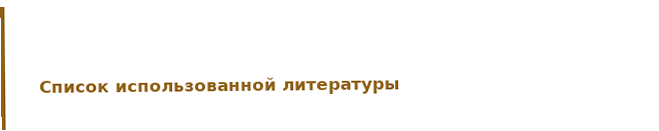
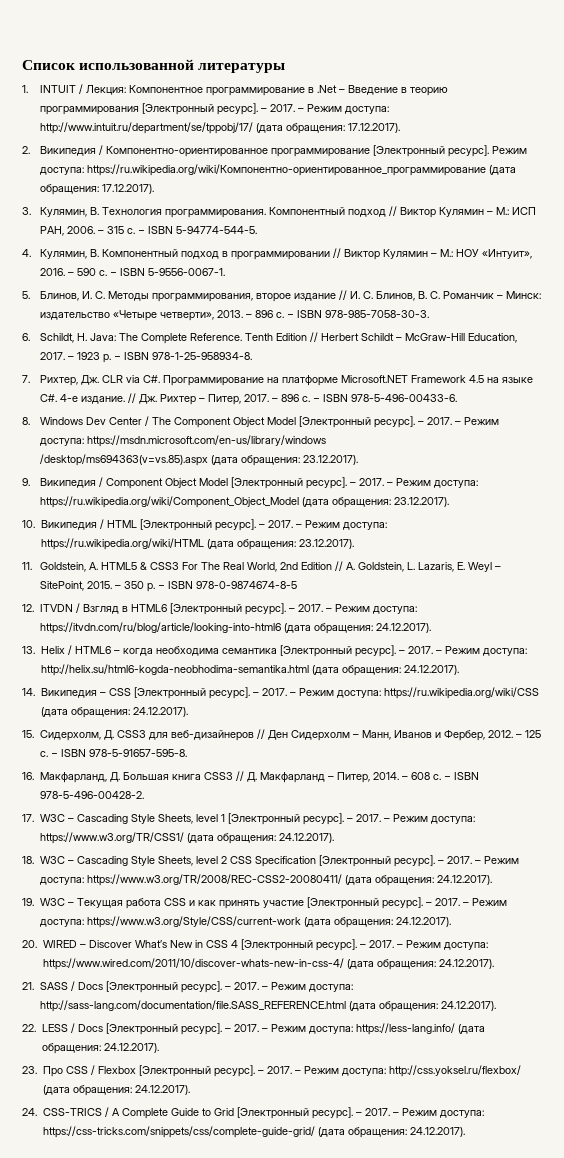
+ 1. INTUIT / Лекция: Компонентное программирование в .Net – Введение в теорию программирования [Электронный ресурс]. – 2017. – Режим доступа: http://www.intuit.ru/department/se/tppobj/17/ (дата обращения: 17.12.2017).
+ 2. Википедия / Компонентно-ориентированное программирование [Электронный ресурс]. Режим доступа: https://ru.wikipedia.org/wiki/Компонентно-ориентированное_программирование (дата обращения: 17.12.2017).
+ 3. Кулямин, В. Технология программирования. Компонентный подход // Виктор Кулямин – М.: ИСП РАН, 2006. – 315 c. − ISBN 5-94774-544-5.
+ 4. Кулямин, В. Компонентный подход в программировании // Виктор Кулямин – М.: НОУ «Интуит», 2016. – 590 c. − ISBN 5-9556-0067-1.
+ 5. Блинов, И. С. Методы программирования, второе издание // И. С. Блинов, В. С. Романчик – Минск: издательство «Четыре четверти», 2013. – 896 c. − ISBN 978-985-7058-30-3.
+ 6. Schildt, H. Java: The Complete Reference. Tenth Edition // Herbert Schildt – McGraw-Hill Education, 2017. – 1923 p. − ISBN 978-1-25-958934-8.
+ 7. Рихтер, Дж. CLR via C#. Программирование на платформе Microsoft.NET Framework 4.5 на языке C#. 4-е издание. // Дж. Рихтер – Питер, 2017. – 896 с. − ISBN 978-5-496-00433-6.
+ 8. Windows Dev Center / The Component Object Model [Электронный ресурс]. – 2017. – Режим доступа: https://msdn.microsoft.com/en-us/library/windows
+ /desktop/ms694363(v=vs.85).aspx (дата обращения: 23.12.2017).
+ 9. Википедия / Component Object Model [Электронный ресурс]. – 2017. – Режим доступа: https://ru.wikipedia.org/wiki/Component_Object_Model (дата обращения: 23.12.2017).
+ 10. Википедия / HTML [Электронный ресурс]. – 2017. – Режим доступа: https://ru.wikipedia.org/wiki/HTML (дата обращения: 23.12.2017).
+ 11. Goldstein, A. HTML5 & CSS3 For The Real World, 2nd Edition // A. Goldstein, L. Lazaris, E. Weyl – SitePoint, 2015. – 350 p. − ISBN 978-0-9874674-8-5
+ 12. ITVDN / Взгляд в HTML6 [Электронный ресурс]. – 2017. – Режим доступа: https://itvdn.com/ru/blog/article/looking-into-html6 (дата обращения: 24.12.2017).
+ 13. Helix / HTML6 – когда необходима семантика [Электронный ресурс]. – 2017. – Режим доступа: http://helix.su/html6-kogda-neobhodima-semantika.html (дата обращения: 24.12.2017).
+ 14. Википедия – CSS [Электронный ресурс]. – 2017. – Режим доступа: https://ru.wikipedia.org/wiki/CSS (дата обращения: 24.12.2017).
+ 15. Сидерхолм, Д. CSS3 для веб-дизайнеров // Ден Сидерхолм – Манн, Иванов и Фербер, 2012. – 125 с. − ISBN 978-5-91657-595-8.
+ 16. Макфарланд, Д. Большая книга CSS3 // Д. Макфарланд – Питер, 2014. – 608 с. − ISBN 978-5-496-00428-2.
+ 17. W3C – Cascading Style Sheets, level 1 [Электронный ресурс]. – 2017. – Режим доступа: https://www.w3.org/TR/CSS1/ (дата обращения: 24.12.2017).
+ 18. W3C – Cascading Style Sheets, level 2 CSS Specification [Электронный ресурс]. – 2017. – Режим доступа: https://www.w3.org/TR/2008/REC-CSS2-20080411/ (дата обращения: 24.12.2017).
+ 19. W3C – Текущая работа CSS и как принять участие [Электронный ресурс]. – 2017. – Режим доступа: https://www.w3.org/Style/CSS/current-work (дата обращения: 24.12.2017).
+ 20. WIRED – Discover What’s New in CSS 4 [Электронный ресурс]. – 2017. – Режим доступа: https://www.wired.com/2011/10/discover-whats-new-in-css-4/ (дата обращения: 24.12.2017).
+ 21. SASS / Docs [Электронный ресурс]. – 2017. – Режим доступа: http://sass-lang.com/documentation/file.SASS_REFERENCE.html (дата обращения: 24.12.2017).
+ 22. LESS / Docs [Электронный ресурс]. – 2017. – Режим доступа: https://less-lang.info/ (дата обращения: 24.12.2017).
+ 23. Про CSS / Flexbox [Электронный ресурс]. – 2017. – Режим доступа: http://css.yoksel.ru/flexbox/ (дата обращения: 24.12.2017).
+ 24. CSS-TRICS / A Complete Guide to Grid [Электронный ресурс]. – 2017. – Режим доступа: https://css-tricks.com/snippets/css/complete-guide-grid/ (дата обращения: 24.12.2017).

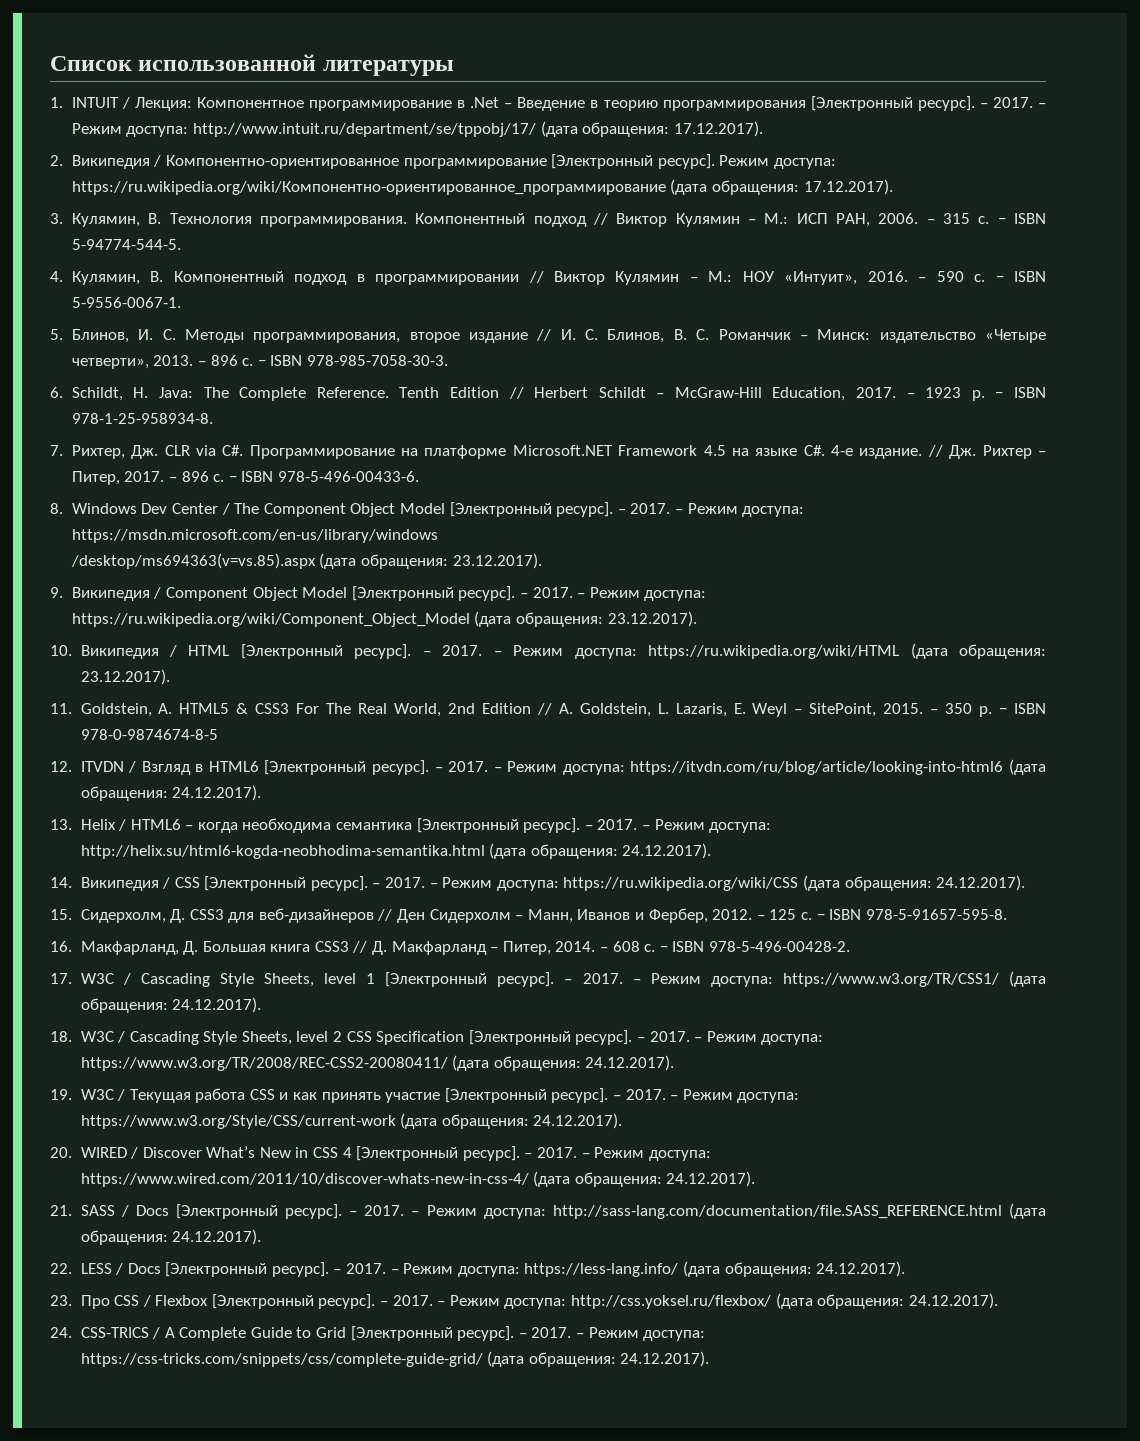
- 14. Википедия – CSS [Электронный ресурс].
+ 14. Википедия / CSS [Электронный ресурс].
- 17. W3C – Cascading Style Sheets, level 1 [Электронный ресурс].
+ 17. W3C / Cascading Style Sheets, level 1 [Электронный ресурс].
- 18. W3C – Cascading Style Sheets, level 2 CSS Specification [Электронный ресурс].
+ 18. W3C / Cascading Style Sheets, level 2 CSS Specification [Электронный ресурс].
- 19. W3C – Текущая работа CSS и как принять участие [Электронный ресурс].
+ 19. W3C / Текущая работа CSS и как принять участие [Электронный ресурс].
- 20. WIRED – Discover What’s New in CSS 4 [Электронный ресурс].
+ 20. WIRED / Discover What’s New in CSS 4 [Электронный ресурс].

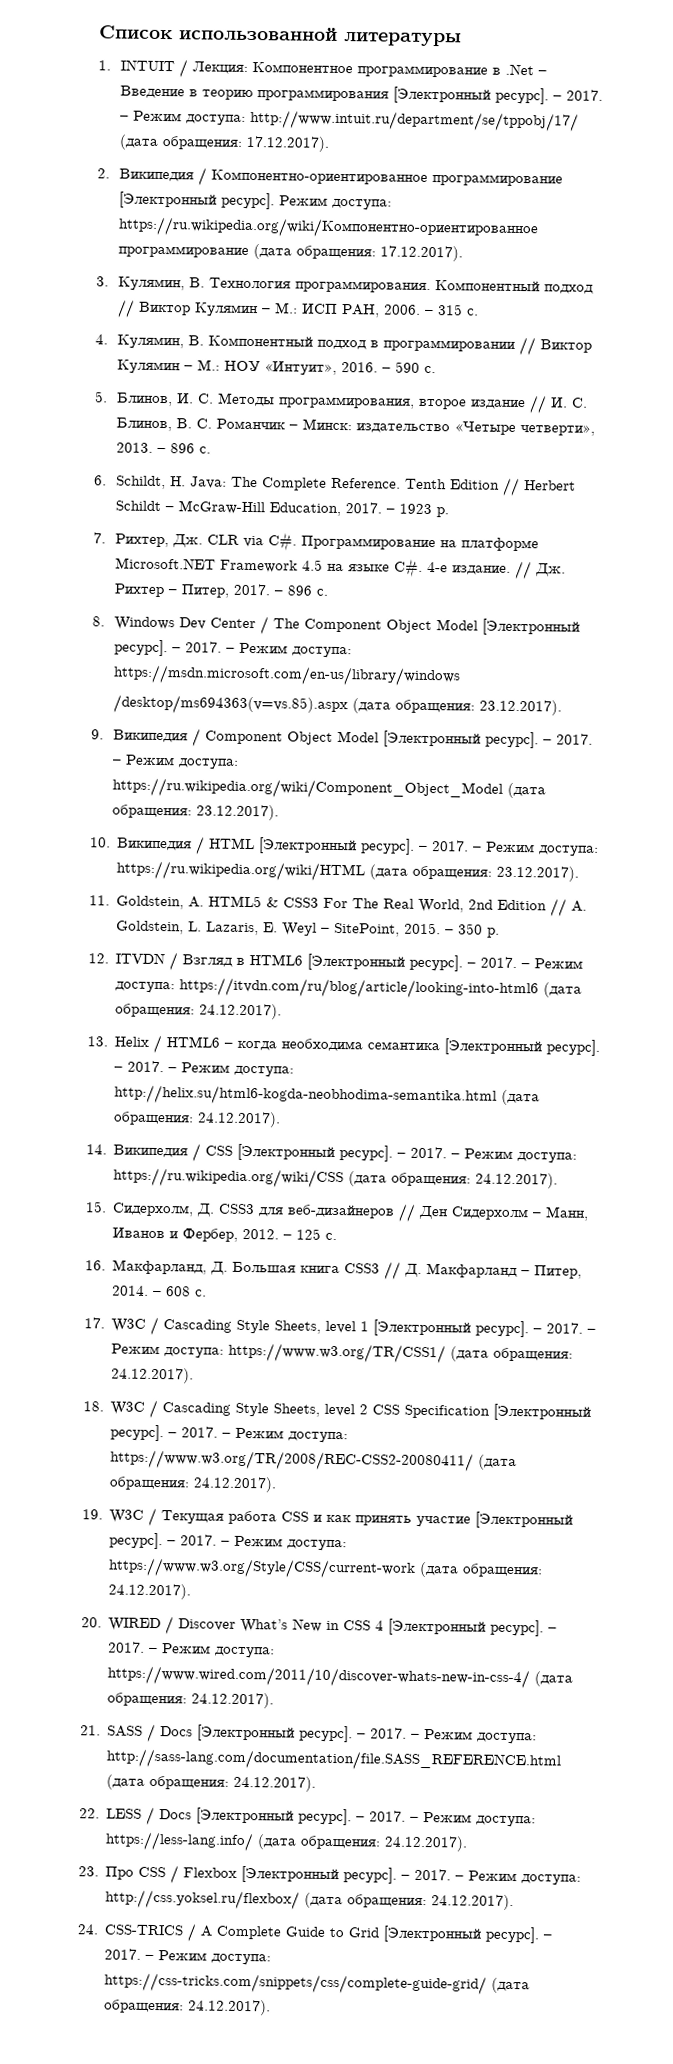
- Режим доступа: https://ru.wikipedia.org/wiki/Компонентно-ориентированное_программирование (дата обращения: 17.12.2017).
+ Режим доступа: https://ru.wikipedia.org/wiki/Компонентно-ориентированное программирование (дата обращения: 17.12.2017).
- − ISBN 5-94774-544-5.
- − ISBN 5-9556-0067-1.
- − ISBN 978-985-7058-30-3.
- – 1923 p. − ISBN 978-1-25-958934-8.
+ – 1923 p.
- − ISBN 978-5-496-00433-6.
- – 350 p. − ISBN 978-0-9874674-8-5
+ – 350 p.
- − ISBN 978-5-91657-595-8.
- − ISBN 978-5-496-00428-2.

